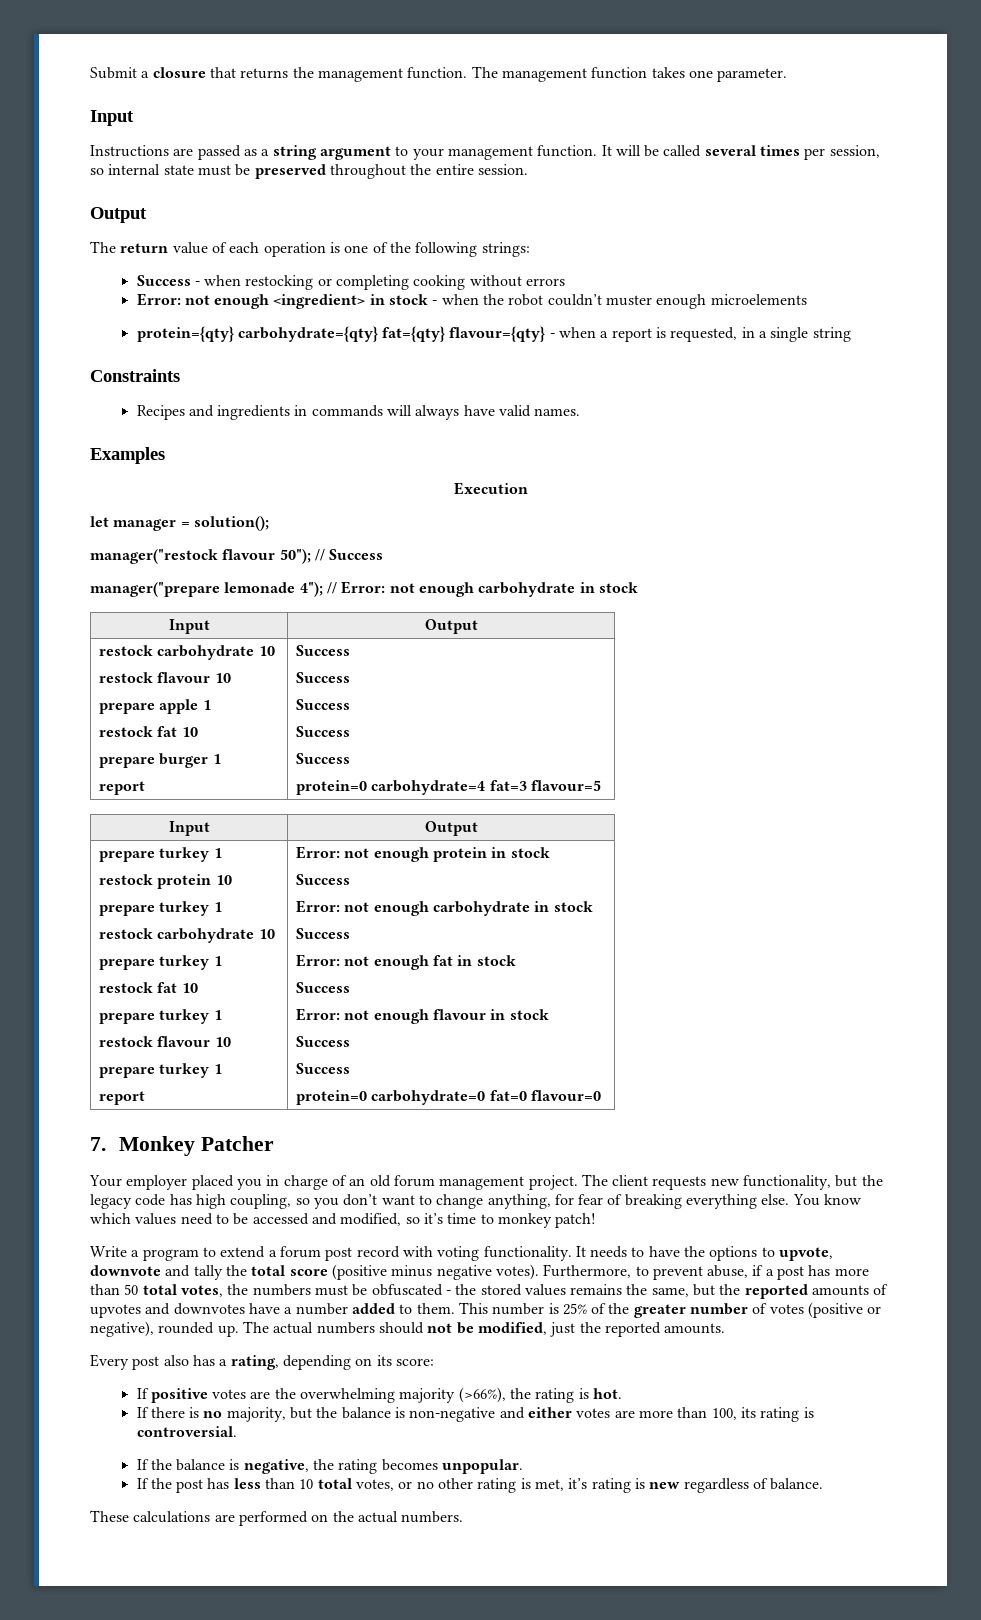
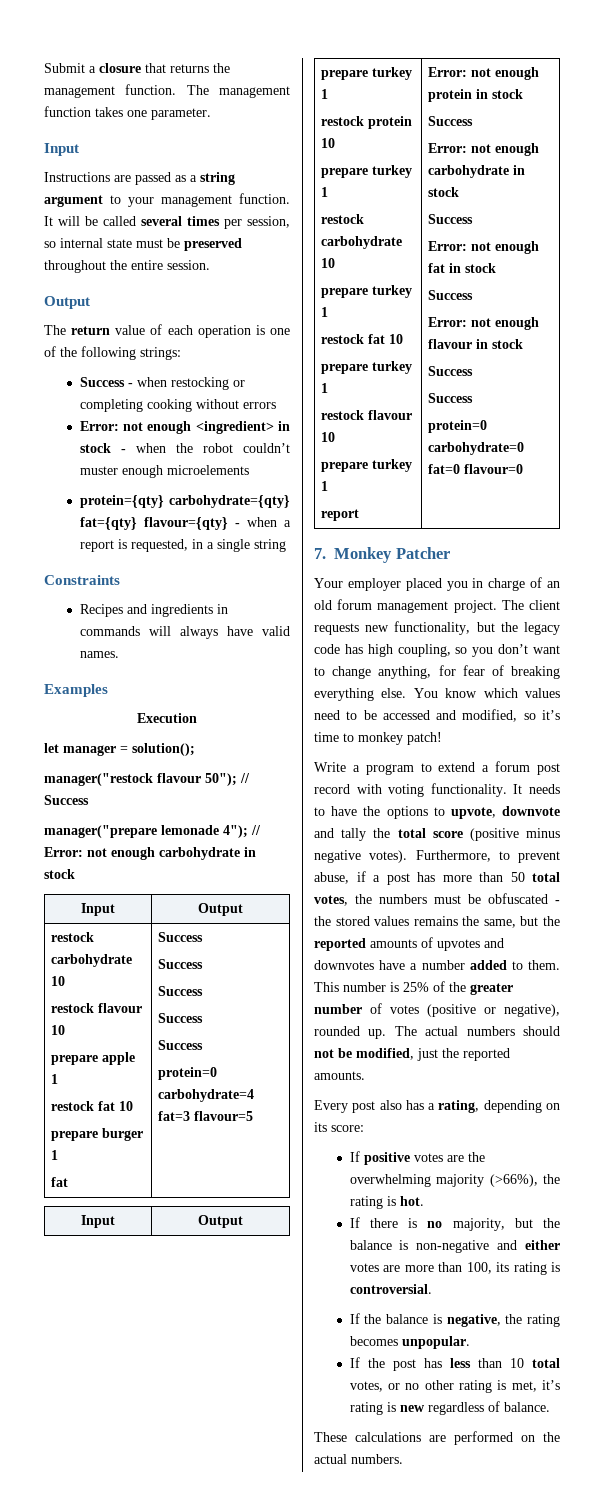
  manager("prepare lemonade 4"); // Error: not enough carbohydrate in stock
  Input | Output
  restock carbohydrate 10
  restock flavour 10
  prepare apple 1
  restock fat 10
  prepare burger 1
- report | Success
+ fat | Success

